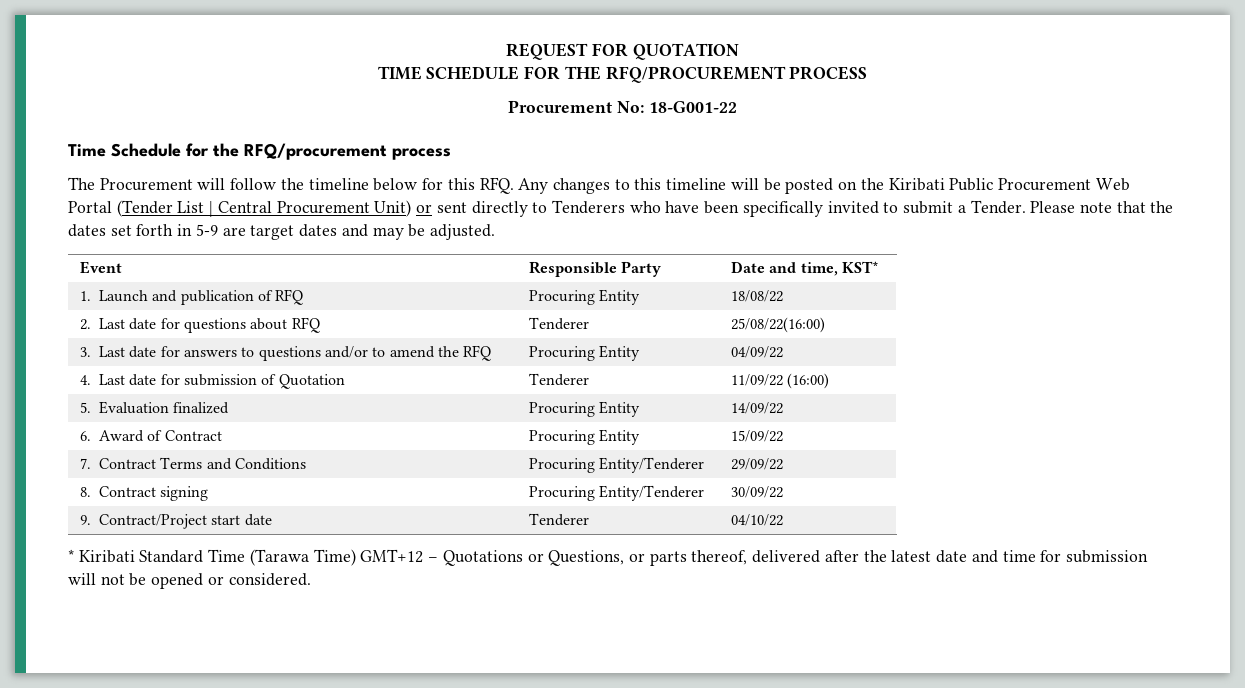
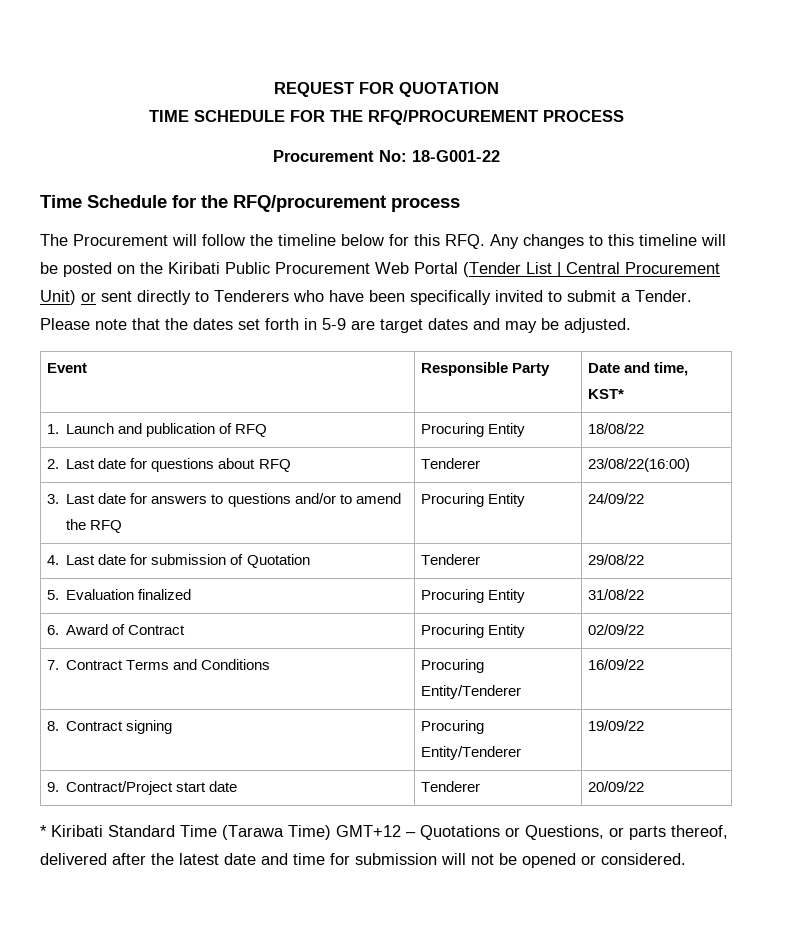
- 2. Last date for questions about RFQ | Tenderer | 25/08/22(16:00)
+ 2. Last date for questions about RFQ | Tenderer | 23/08/22(16:00)
- 3. Last date for answers to questions and/or to amend the RFQ | Procuring Entity | 04/09/22
+ 3. Last date for answers to questions and/or to amend the RFQ | Procuring Entity | 24/09/22
- 4. Last date for submission of Quotation | Tenderer | 11/09/22 (16:00)
+ 4. Last date for submission of Quotation | Tenderer | 29/08/22
- 5. Evaluation finalized | Procuring Entity | 14/09/22
+ 5. Evaluation finalized | Procuring Entity | 31/08/22
- 6. Award of Contract | Procuring Entity | 15/09/22
+ 6. Award of Contract | Procuring Entity | 02/09/22
- 7. Contract Terms and Conditions | Procuring Entity/Tenderer | 29/09/22
+ 7. Contract Terms and Conditions | Procuring Entity/Tenderer | 16/09/22
- 8. Contract signing | Procuring Entity/Tenderer | 30/09/22
+ 8. Contract signing | Procuring Entity/Tenderer | 19/09/22
- 9. Contract/Project start date | Tenderer | 04/10/22
+ 9. Contract/Project start date | Tenderer | 20/09/22

